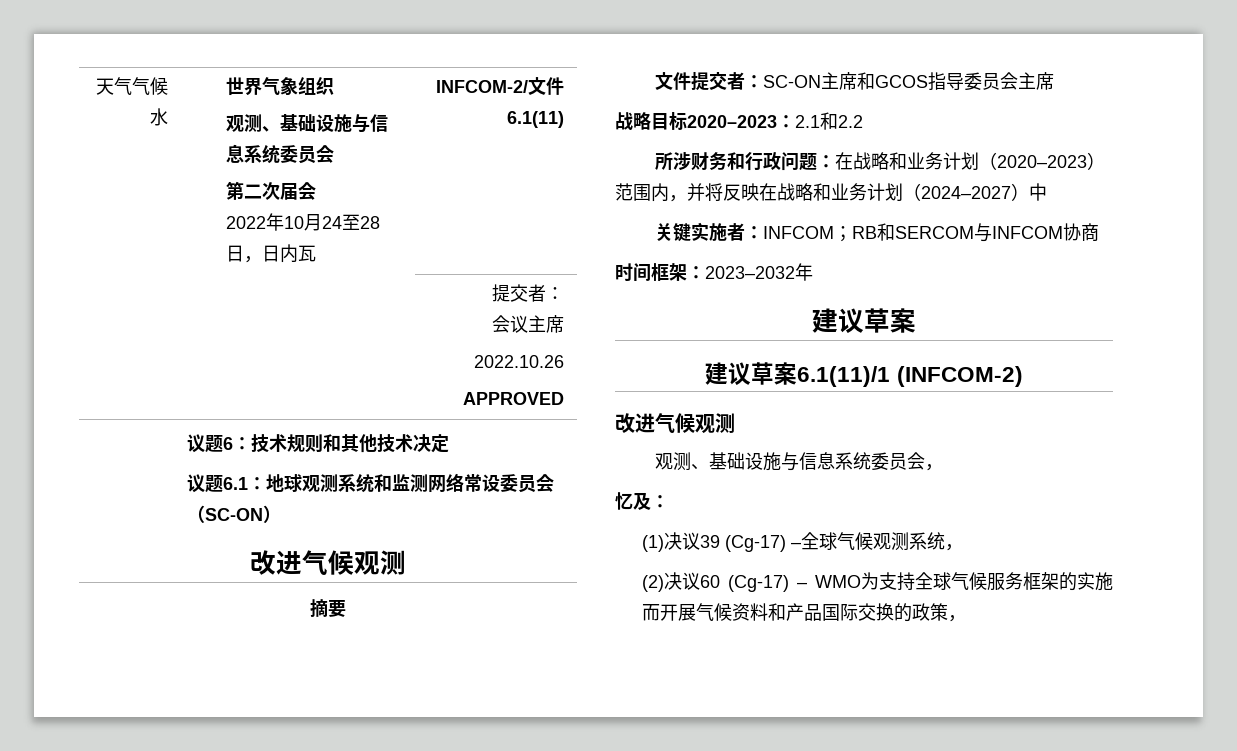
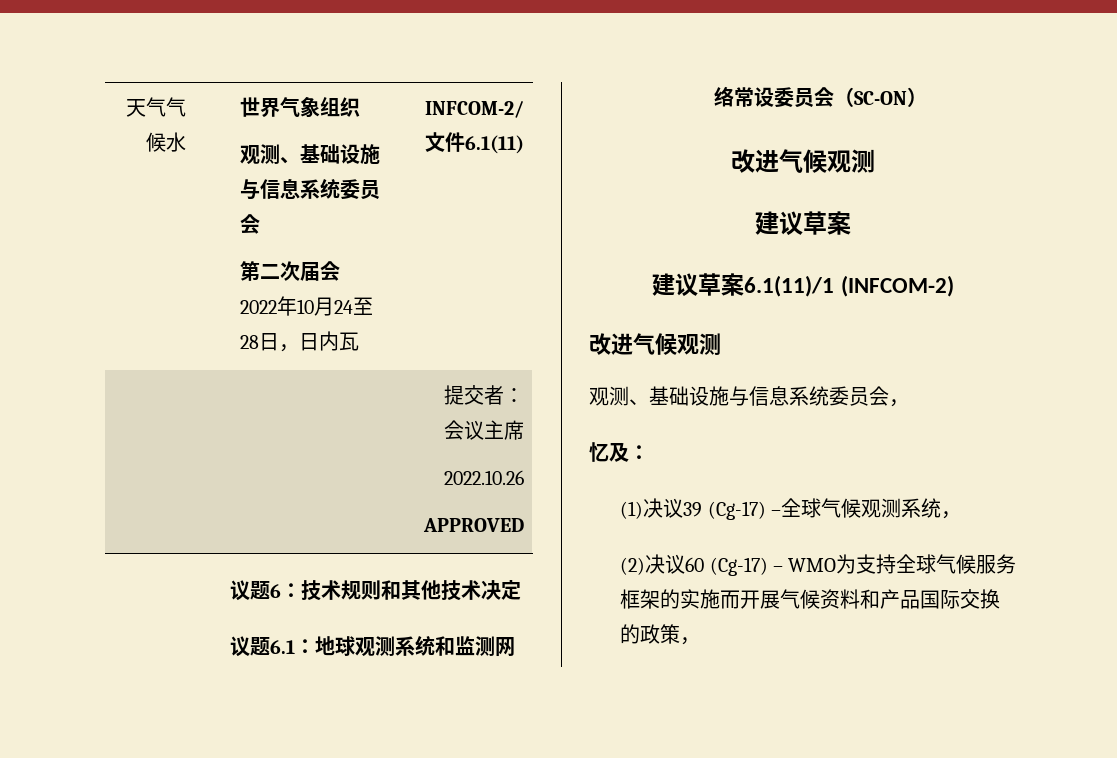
- 摘要
- 文件提交者：SC-ON主席和GCOS指导委员会主席
- 战略目标2020–2023：2.1和2.2
- 所涉财务和行政问题：在战略和业务计划（2020–2023）范围内，并将反映在战略和业务计划（2024–2027）中
- 关键实施者：INFCOM；RB和SERCOM与INFCOM协商
- 时间框架：2023–2032年

